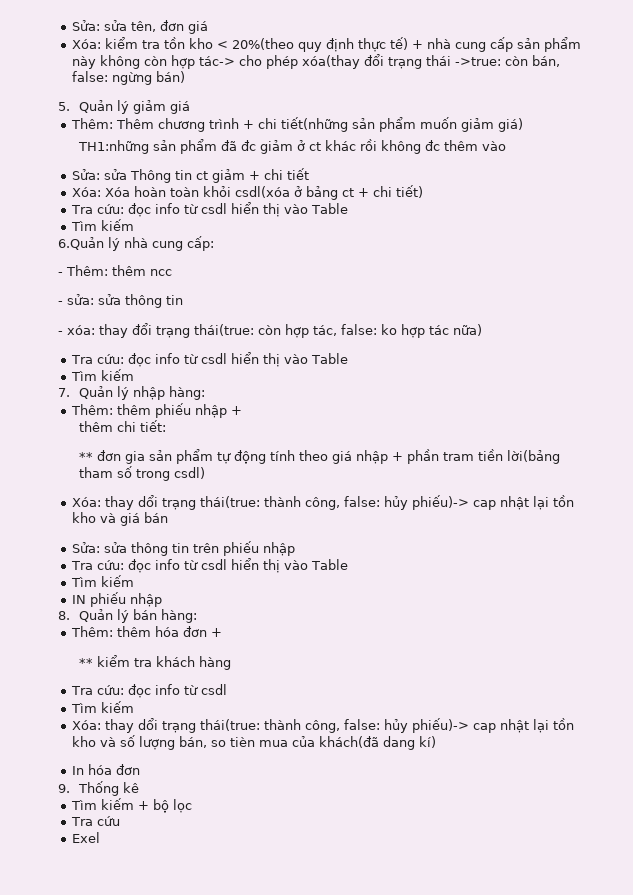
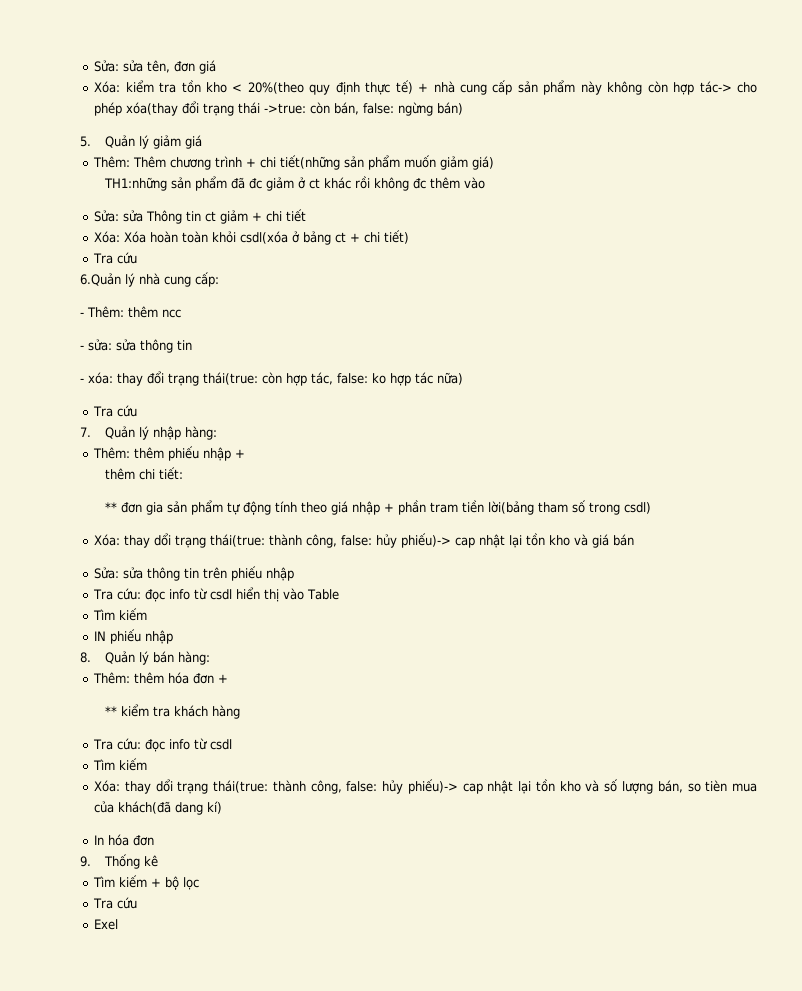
  Xóa: Xóa hoàn toàn khỏi csdl(xóa ở bảng ct + chi tiết)
- Tra cứu: đọc info từ csdl hiển thị vào Table
- Tìm kiếm
+ Tra cứu
  - xóa: thay đổi trạng thái(true: còn hợp tác, false: ko hợp tác nữa)
- Tra cứu: đọc info từ csdl hiển thị vào Table
- Tìm kiếm
+ Tra cứu

